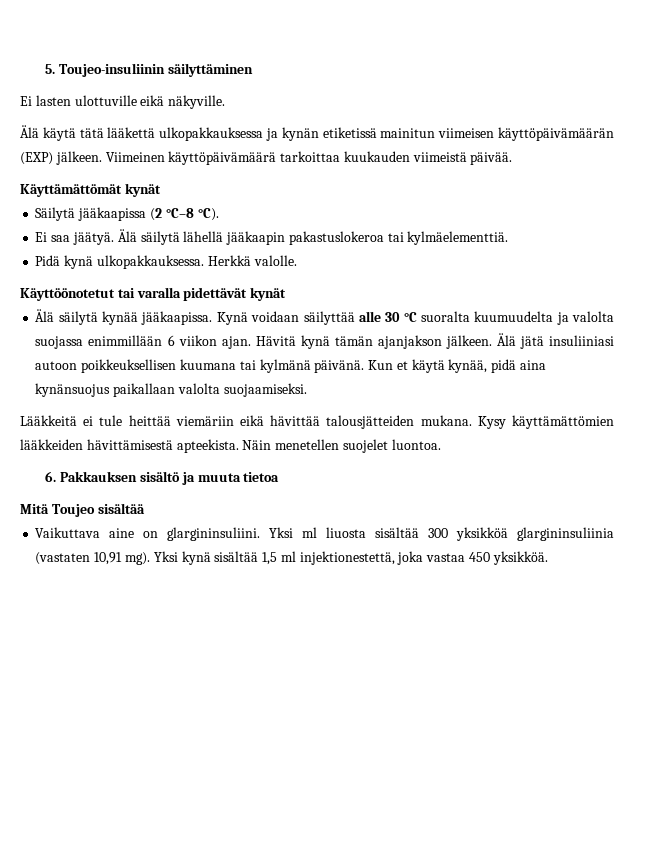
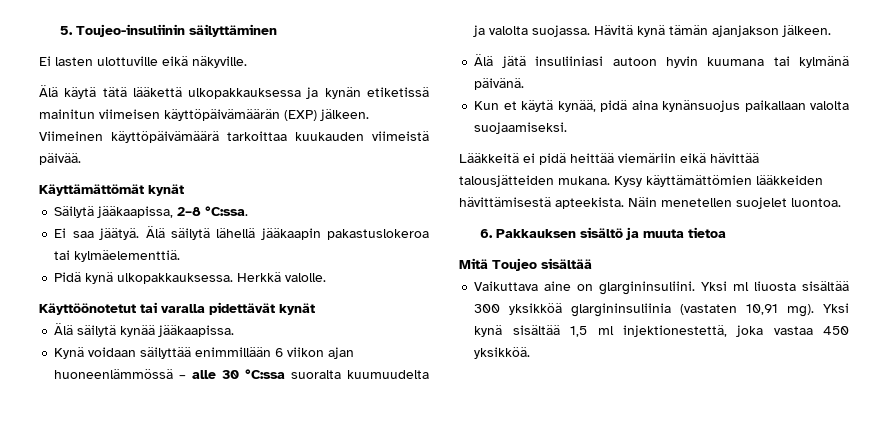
- Säilytä jääkaapissa (2 °C–8 °C).
+ Säilytä jääkaapissa, 2–8 °C:ssa.
- Älä säilytä kynää jääkaapissa. Kynä voidaan säilyttää alle 30 °C suoralta kuumuudelta ja valolta suojassa enimmillään 6 viikon ajan.
+ Älä säilytä kynää jääkaapissa.
+ Kynä voidaan säilyttää enimmillään 6 viikon ajan huoneenlämmössä – alle 30 °C:ssa suoralta kuumuudelta ja valolta suojassa.
- Hävitä kynä tämän ajanjakson jälkeen. Älä jätä insuliiniasi autoon poikkeuksellisen kuumana tai kylmänä päivänä. Kun et käytä kynää, pidä aina kynänsuojus paikallaan valolta suojaamiseksi.
+ Hävitä kynä tämän ajanjakson jälkeen.
+ Älä jätä insuliiniasi autoon hyvin kuumana tai kylmänä päivänä.
+ Kun et käytä kynää, pidä aina kynänsuojus paikallaan valolta suojaamiseksi.
- Lääkkeitä ei tule heittää viemäriin eikä hävittää talousjätteiden mukana.
+ Lääkkeitä ei pidä heittää viemäriin eikä hävittää talousjätteiden mukana.

